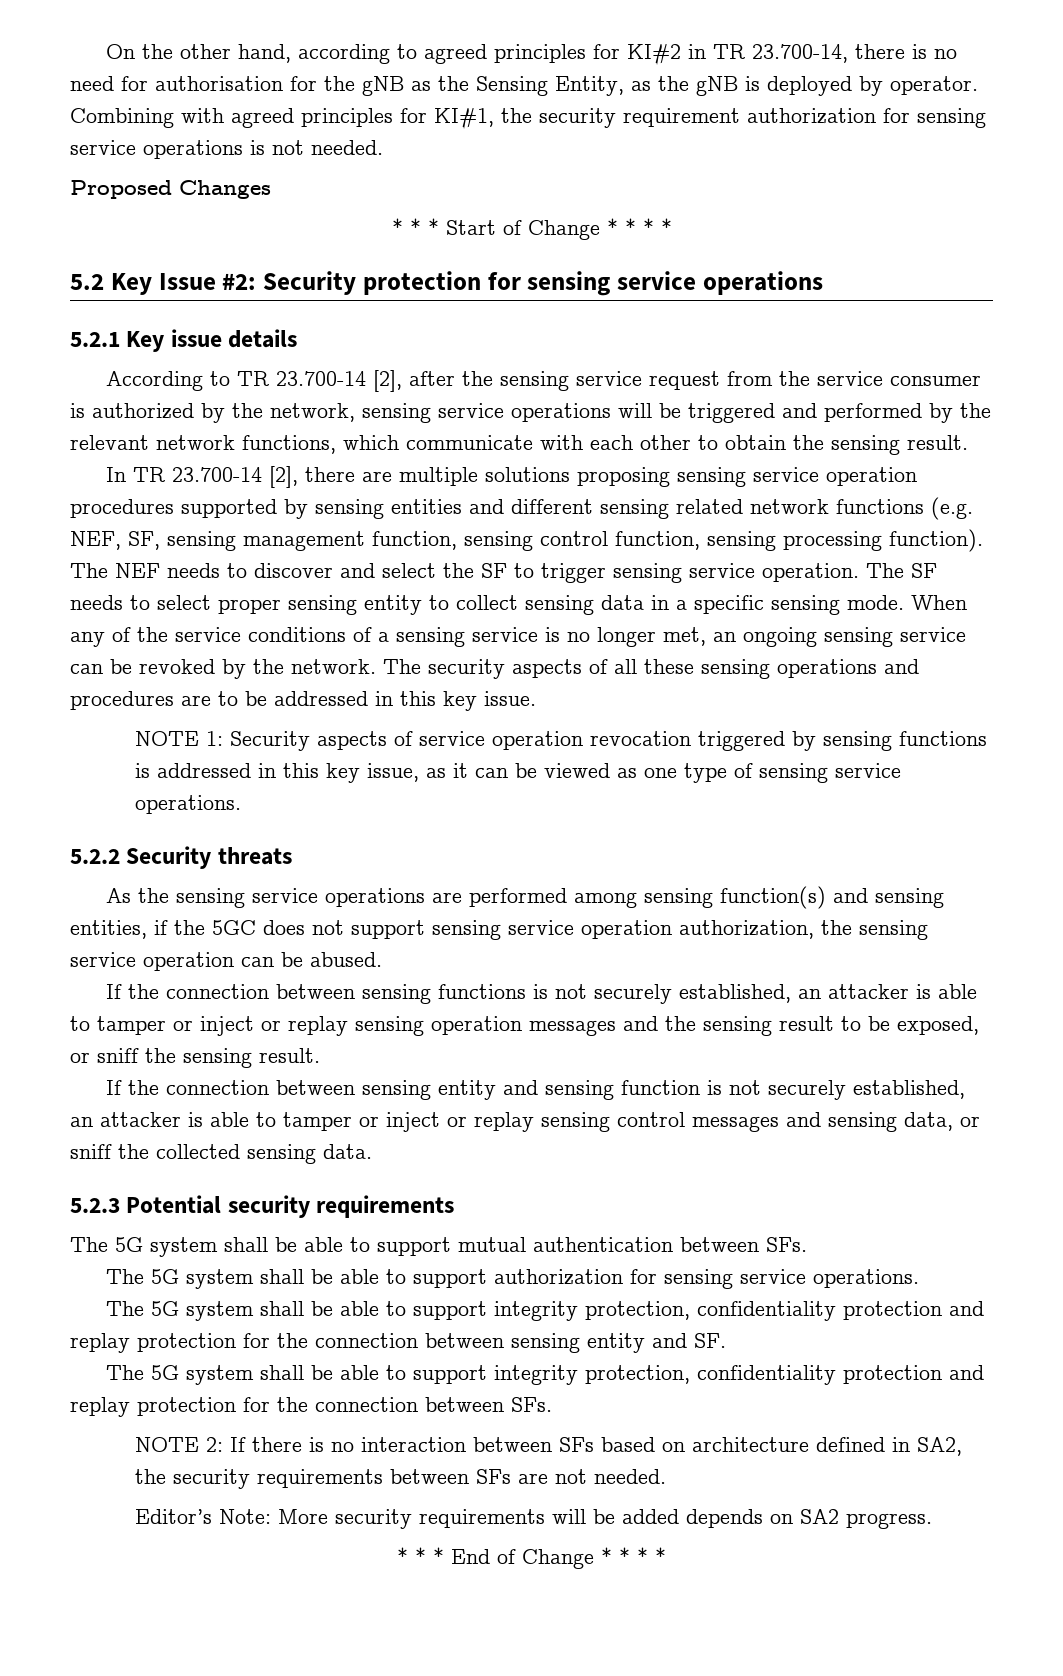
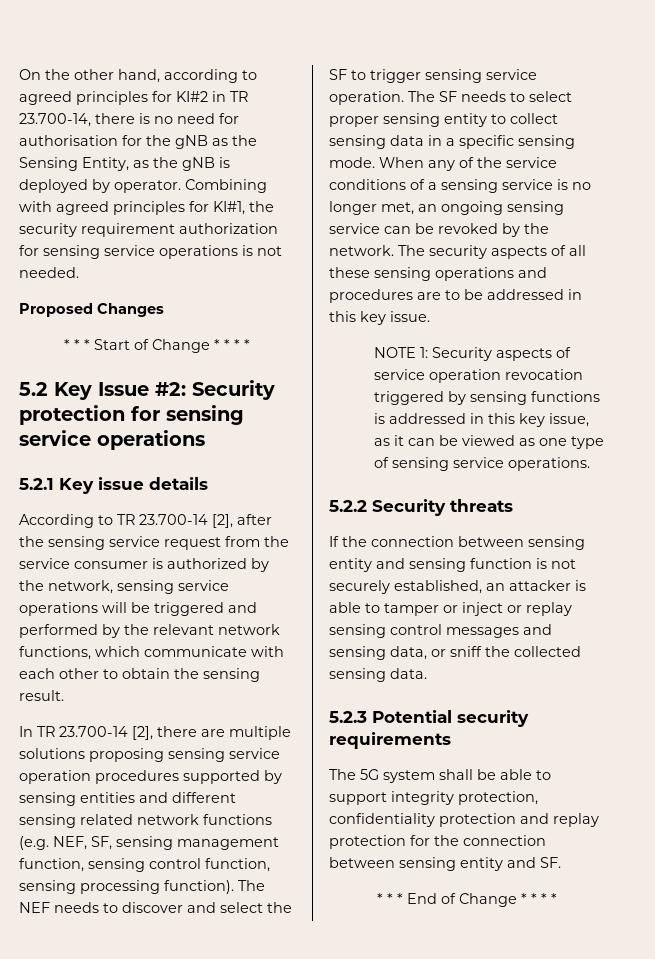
- As the sensing service operations are performed among sensing function(s) and sensing entities, if the 5GC does not support sensing service operation authorization, the sensing service operation can be abused.
- If the connection between sensing functions is not securely established, an attacker is able to tamper or inject or replay sensing operation messages and the sensing result to be exposed, or sniff the sensing result.
- The 5G system shall be able to support mutual authentication between SFs.
- The 5G system shall be able to support authorization for sensing service operations.
- The 5G system shall be able to support integrity protection, confidentiality protection and replay protection for the connection between SFs.
- NOTE 2: If there is no interaction between SFs based on architecture defined in SA2, the security requirements between SFs are not needed.
- Editor’s Note: More security requirements will be added depends on SA2 progress.

